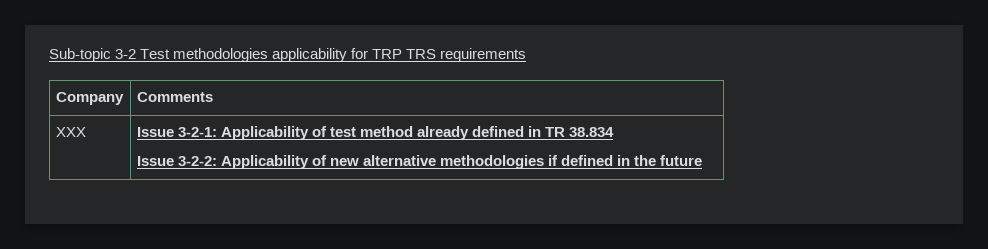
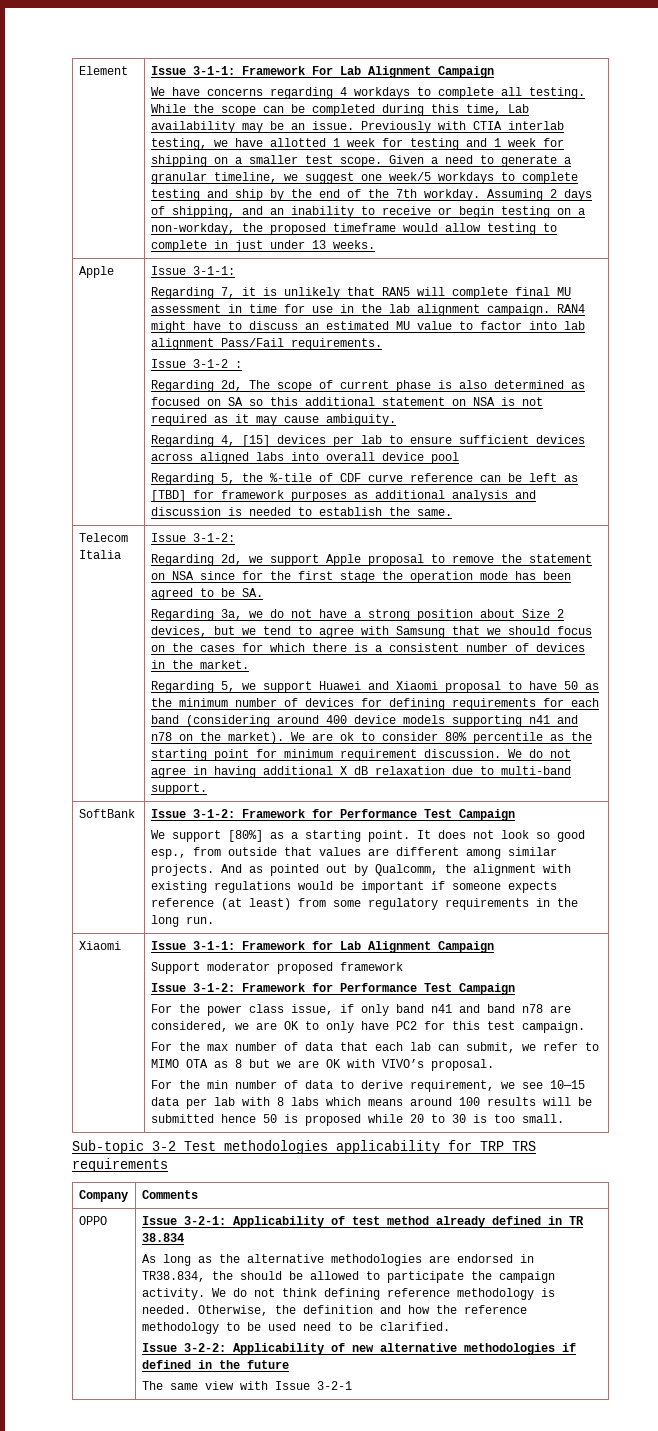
+ Element | Issue 3-1-1: Framework For Lab Alignment Campaign
+ We have concerns regarding 4 workdays to complete all testing. While the scope can be completed during this time, Lab availability may be an issue. Previously with CTIA interlab testing, we have allotted 1 week for testing and 1 week for shipping on a smaller test scope. Given a need to generate a granular timeline, we suggest one week/5 workdays to complete testing and ship by the end of the 7th workday. Assuming 2 days of shipping, and an inability to receive or begin testing on a non-workday, the proposed timeframe would allow testing to complete in just under 13 weeks.
+ Apple | Issue 3-1-1:
+ Regarding 7, it is unlikely that RAN5 will complete final MU assessment in time for use in the lab alignment campaign. RAN4 might have to discuss an estimated MU value to factor into lab alignment Pass/Fail requirements.
+ Issue 3-1-2 :
+ Regarding 2d, The scope of current phase is also determined as focused on SA so this additional statement on NSA is not required as it may cause ambiguity.
+ Regarding 4, [15] devices per lab to ensure sufficient devices across aligned labs into overall device pool
+ Regarding 5, the %-tile of CDF curve reference can be left as [TBD] for framework purposes as additional analysis and discussion is needed to establish the same.
+ Telecom Italia | Issue 3-1-2:
+ Regarding 2d, we support Apple proposal to remove the statement on NSA since for the first stage the operation mode has been agreed to be SA.
+ Regarding 3a, we do not have a strong position about Size 2 devices, but we tend to agree with Samsung that we should focus on the cases for which there is a consistent number of devices in the market.
+ Regarding 5, we support Huawei and Xiaomi proposal to have 50 as the minimum number of devices for defining requirements for each band (considering around 400 device models supporting n41 and n78 on the market). We are ok to consider 80% percentile as the starting point for minimum requirement discussion. We do not agree in having additional X dB relaxation due to multi-band support.
+ SoftBank | Issue 3-1-2: Framework for Performance Test Campaign
+ We support [80%] as a starting point. It does not look so good esp., from outside that values are different among similar projects. And as pointed out by Qualcomm, the alignment with existing regulations would be important if someone expects reference (at least) from some regulatory requirements in the long run.
+ Xiaomi | Issue 3-1-1: Framework for Lab Alignment Campaign
+ Support moderator proposed framework
+ Issue 3-1-2: Framework for Performance Test Campaign
+ For the power class issue, if only band n41 and band n78 are considered, we are OK to only have PC2 for this test campaign.
+ For the max number of data that each lab can submit, we refer to MIMO OTA as 8 but we are OK with VIVO’s proposal.
+ For the min number of data to derive requirement, we see 10—15 data per lab with 8 labs which means around 100 results will be submitted hence 50 is proposed while 20 to 30 is too small.
- XXX
+ OPPO
+ As long as the alternative methodologies are endorsed in TR38.834, the should be allowed to participate the campaign activity. We do not think defining reference methodology is needed. Otherwise, the definition and how the reference methodology to be used need to be clarified.
+ The same view with Issue 3-2-1

